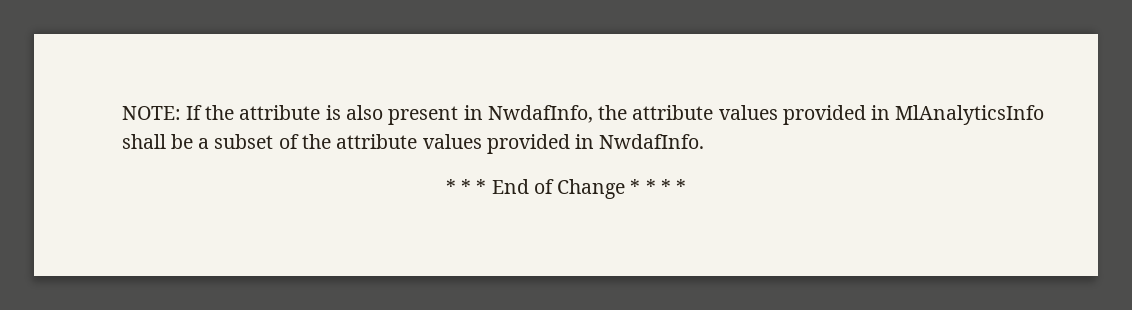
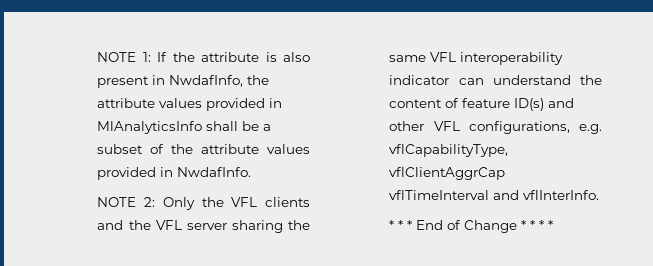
- NOTE: If the attribute is also present in NwdafInfo, the attribute values provided in MlAnalyticsInfo shall be a subset of the attribute values provided in NwdafInfo.
+ NOTE 1: If the attribute is also present in NwdafInfo, the attribute values provided in MlAnalyticsInfo shall be a subset of the attribute values provided in NwdafInfo.
+ NOTE 2: Only the VFL clients and the VFL server sharing the same VFL interoperability indicator can understand the content of feature ID(s) and other VFL configurations, e.g. vflCapabilityType, vflClientAggrCap vflTimeInterval and vflInterInfo.

